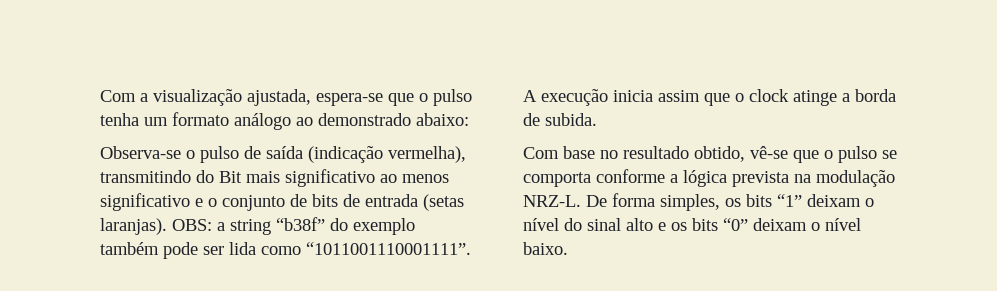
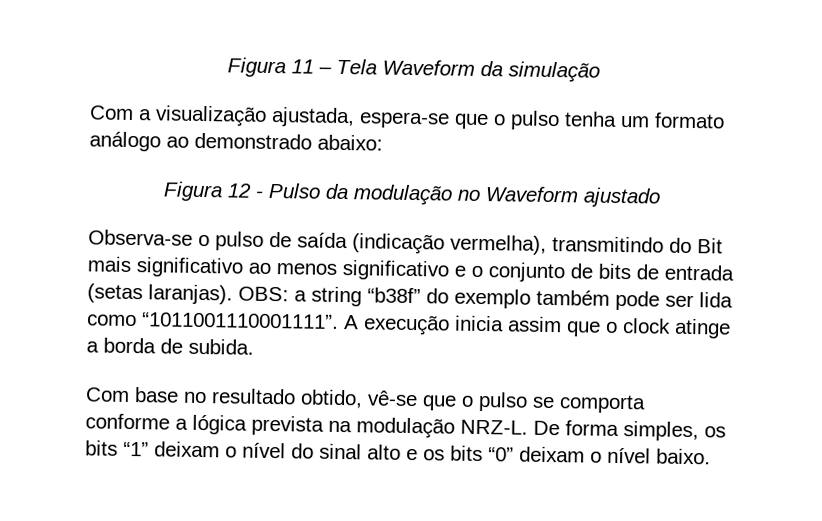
+ Figura 11 – Tela Waveform da simulação
+ Figura 12 - Pulso da modulação no Waveform ajustado

